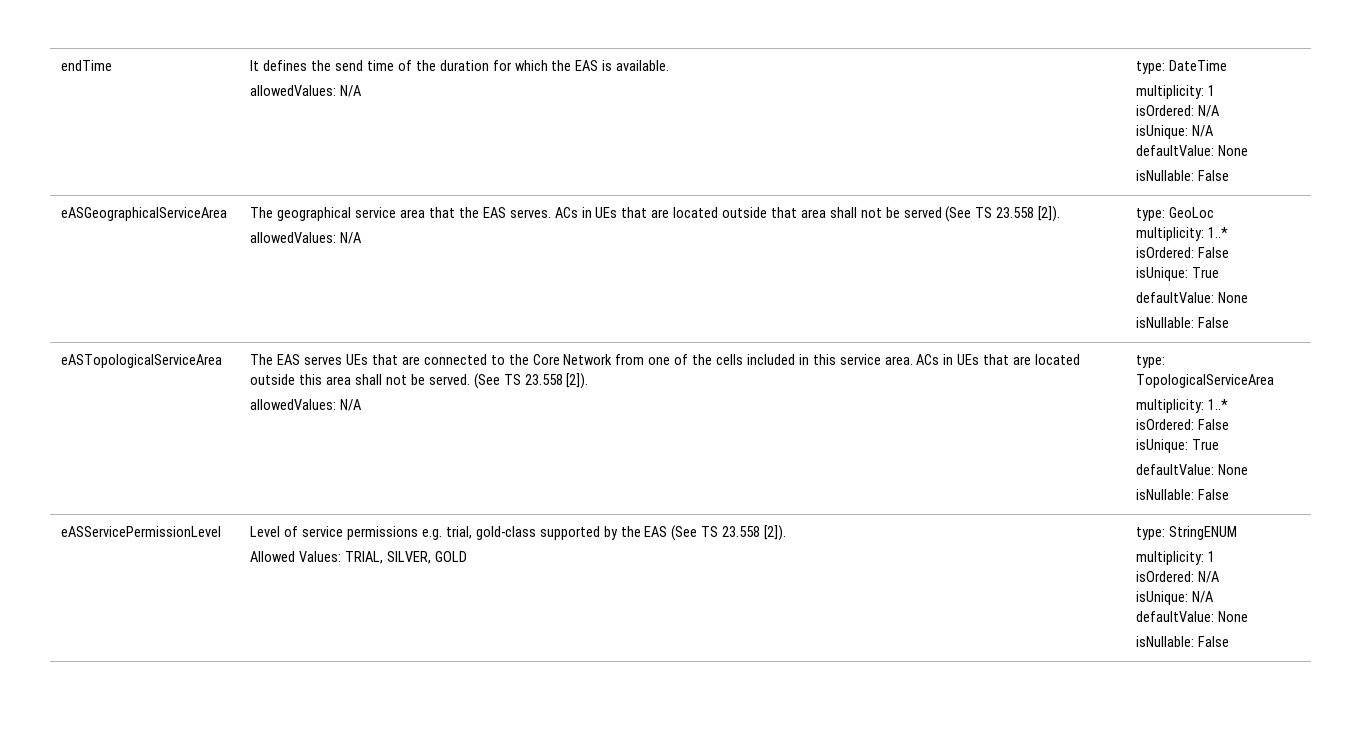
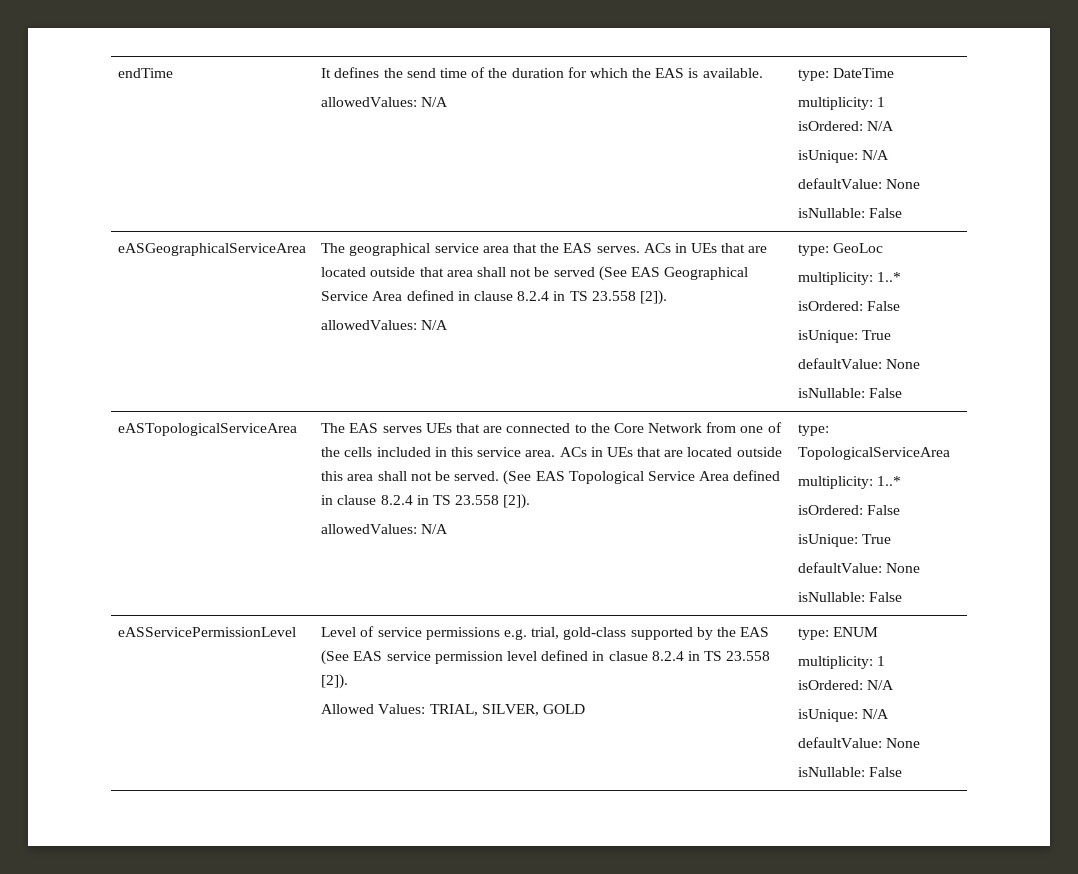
- ACs in UEs that are located outside that area shall not be served (See TS 23.558 [2]).
+ ACs in UEs that are located outside that area shall not be served (See EAS Geographical Service Area defined in clause 8.2.4 in TS 23.558 [2]).
- ACs in UEs that are located outside this area shall not be served. (See TS 23.558 [2]).
+ ACs in UEs that are located outside this area shall not be served. (See EAS Topological Service Area defined in clause 8.2.4 in TS 23.558 [2]).
- Level of service permissions e.g. trial, gold-class supported by the EAS (See TS 23.558 [2]).
+ Level of service permissions e.g. trial, gold-class supported by the EAS (See EAS service permission level defined in clasue 8.2.4 in TS 23.558 [2]).
- type: StringENUM
+ type: ENUM

